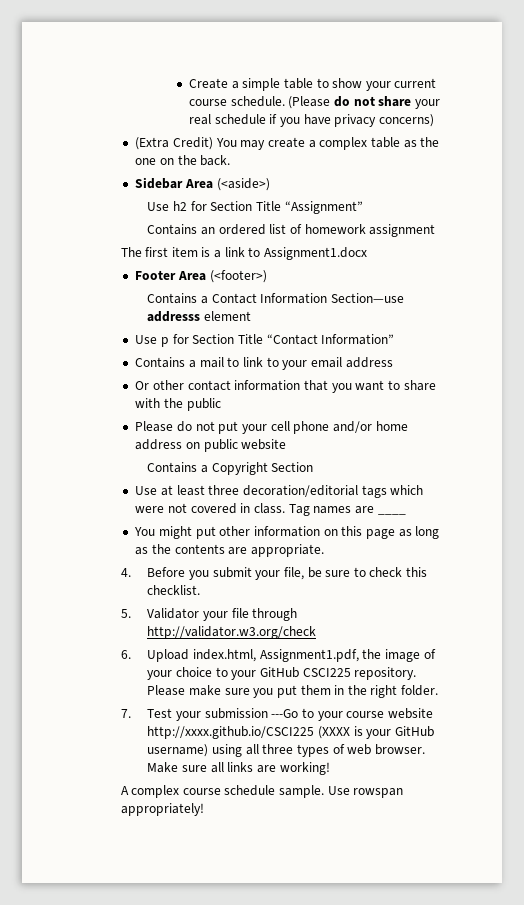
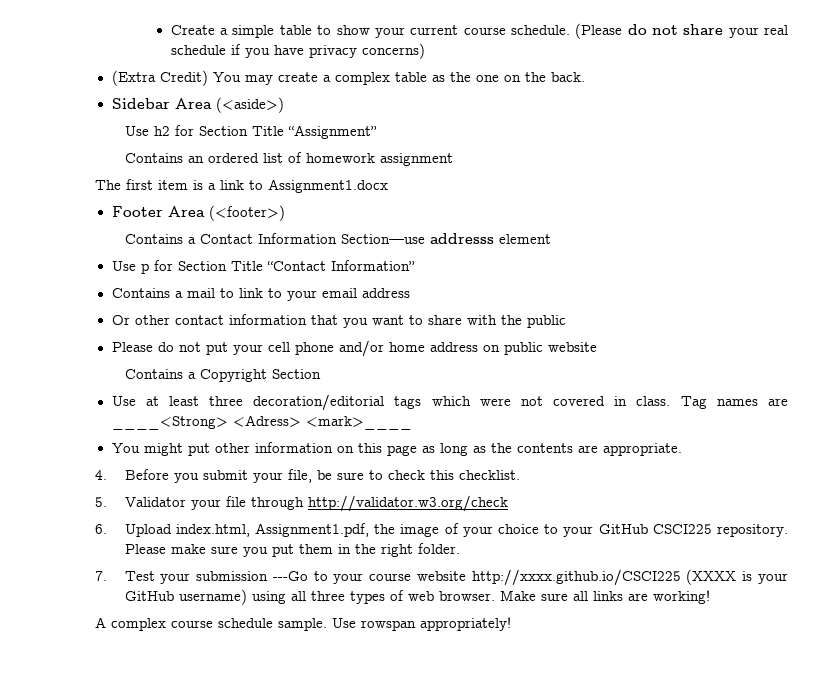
- Tag names are ____
+ Tag names are ____<Strong> <Adress> <mark>____

